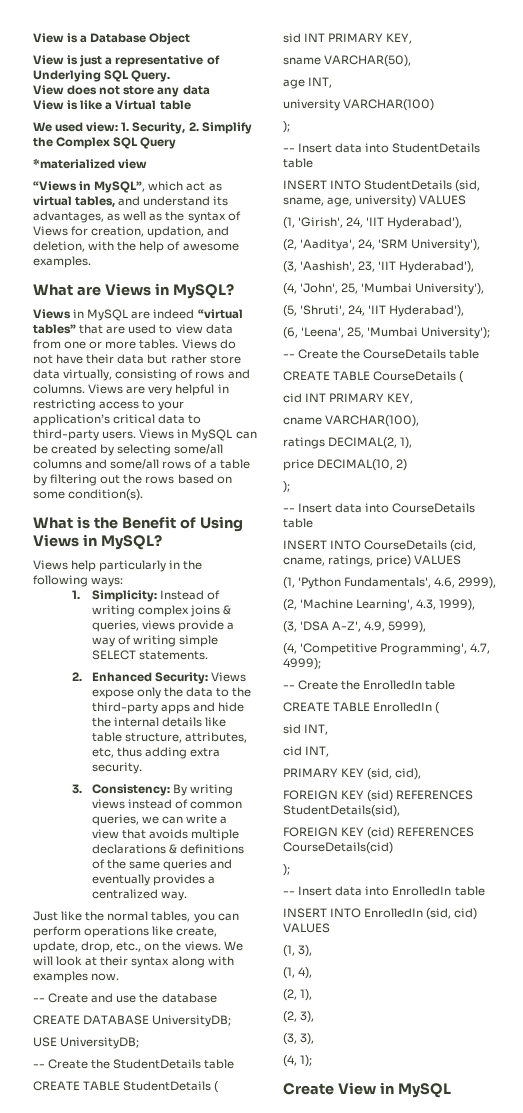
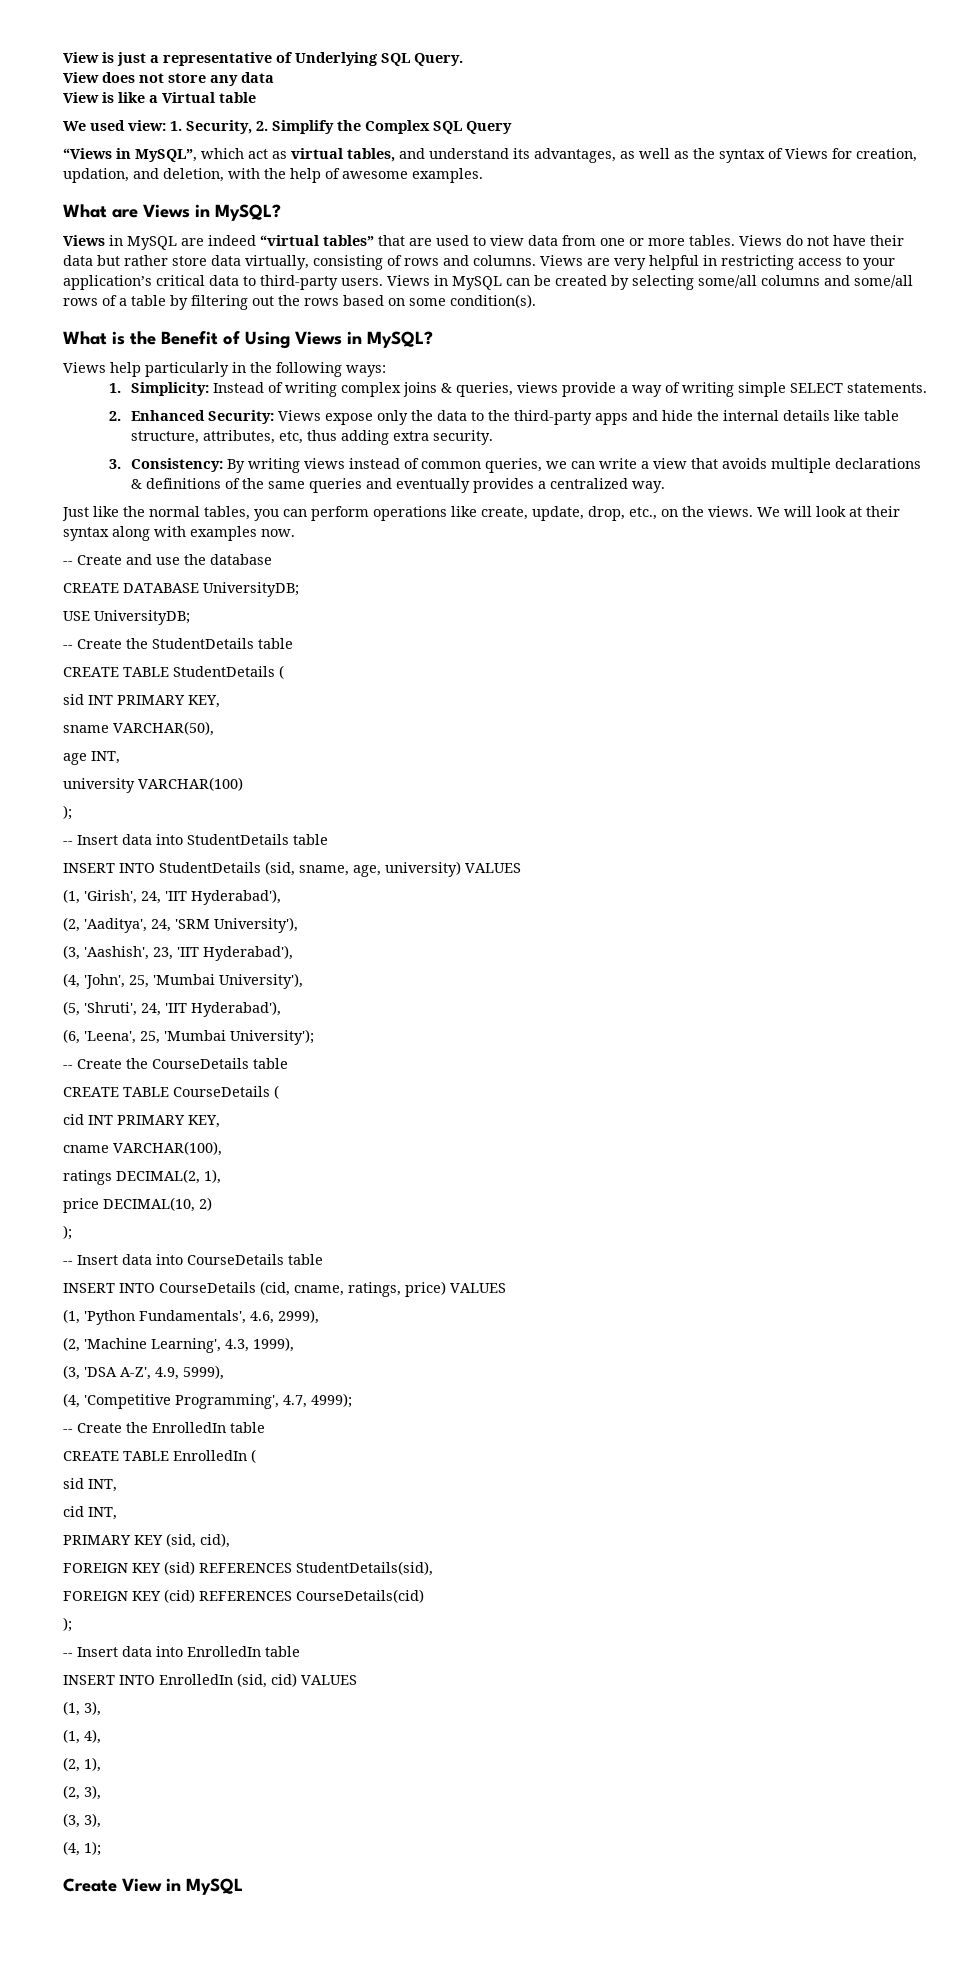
- View is a Database Object
- *materialized view

